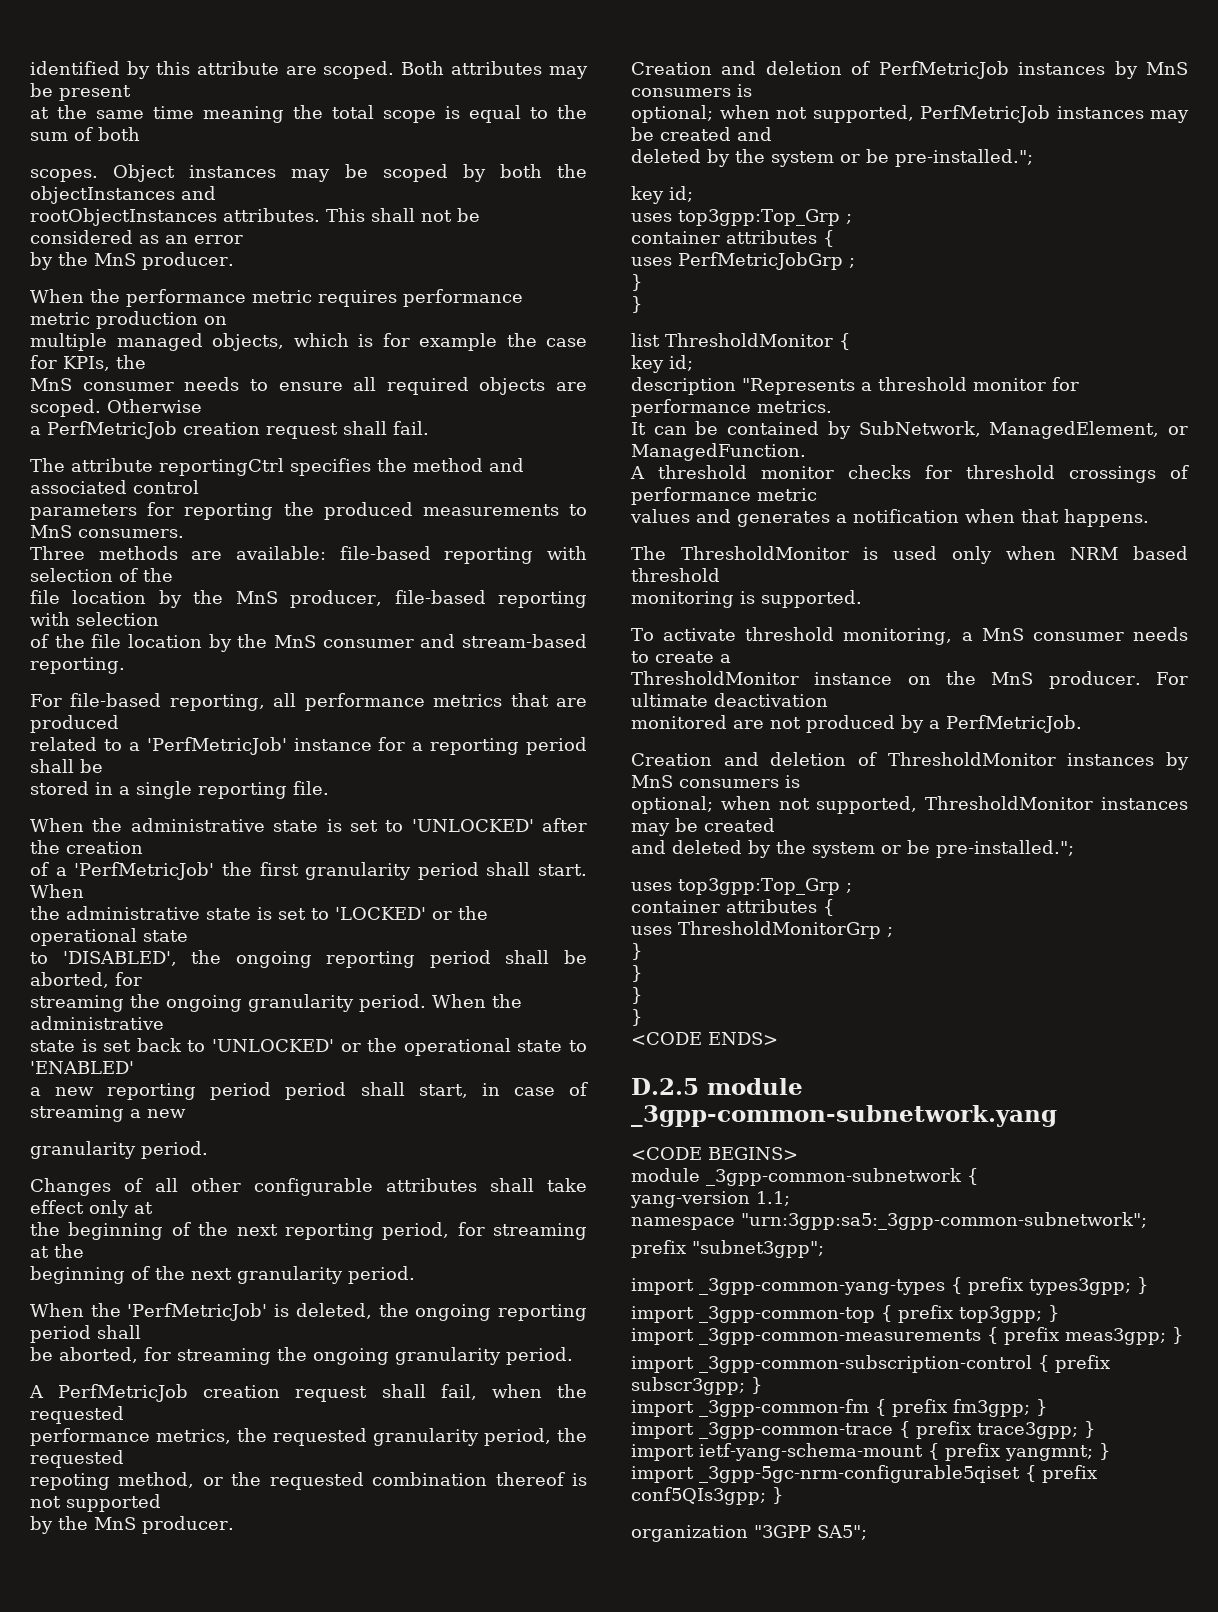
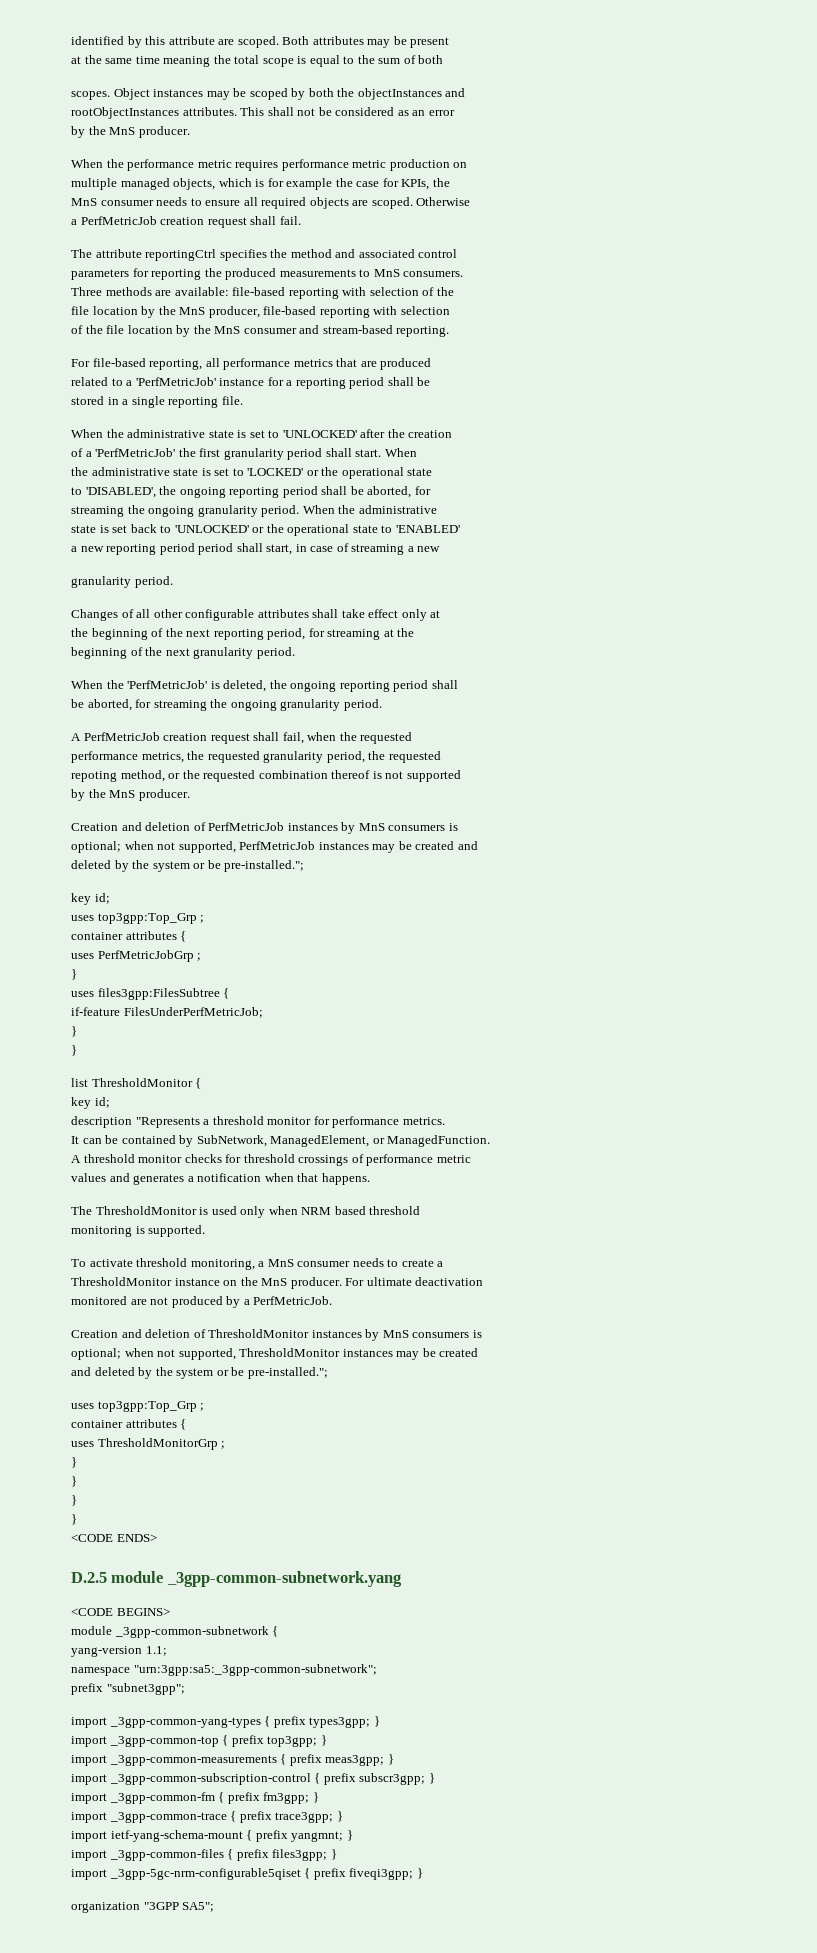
+ uses files3gpp:FilesSubtree {
+ if-feature FilesUnderPerfMetricJob;
+ }
+ import _3gpp-common-files { prefix files3gpp; }
- import _3gpp-5gc-nrm-configurable5qiset { prefix conf5QIs3gpp; }
+ import _3gpp-5gc-nrm-configurable5qiset { prefix fiveqi3gpp; }

